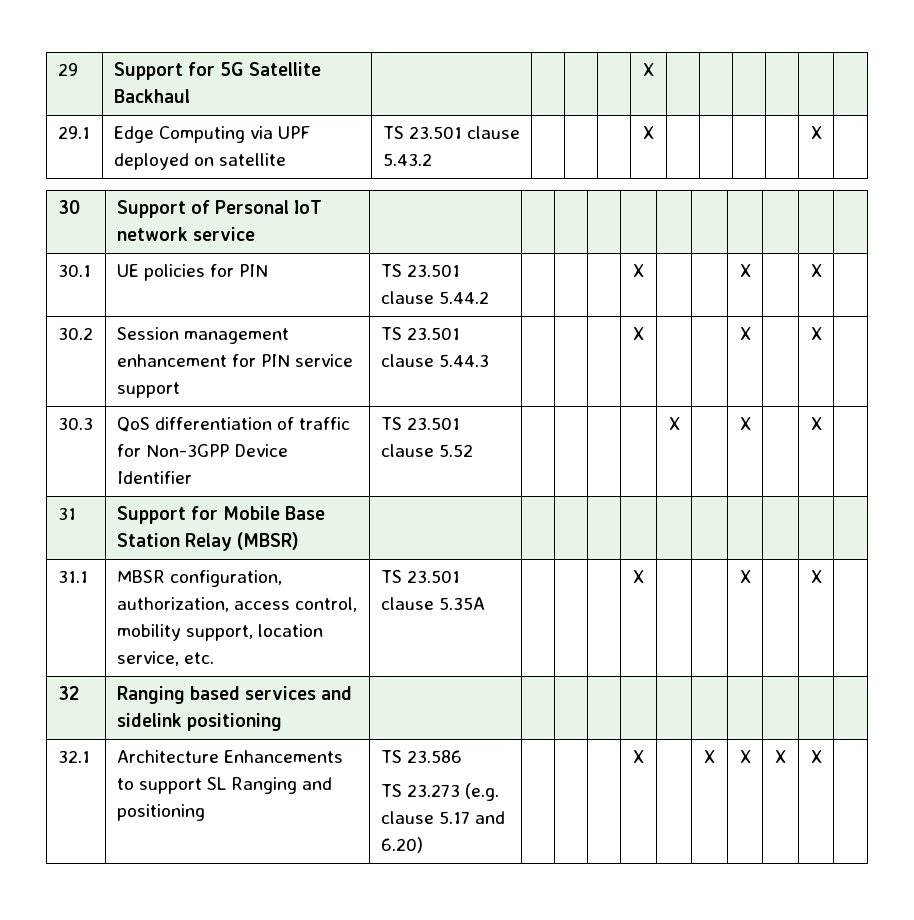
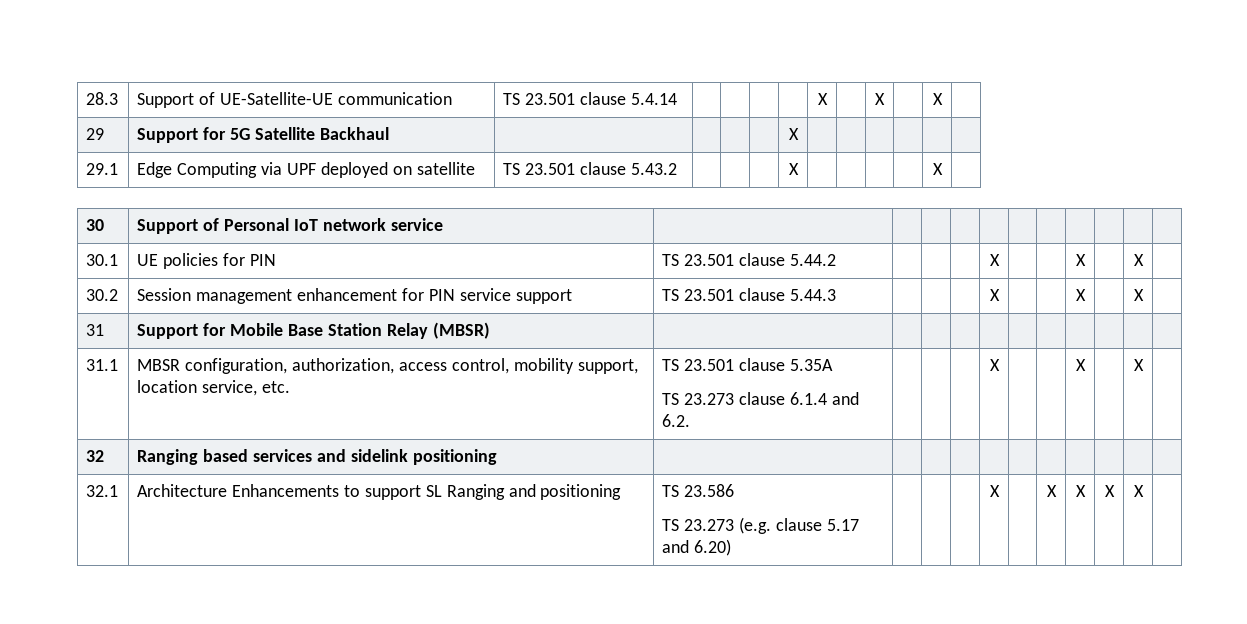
+ 28.3 | Support of UE-Satellite-UE communication | TS 23.501 clause 5.4.14 | | | | | X | | X | | X |
- 30.3 | QoS differentiation of traffic for Non-3GPP Device Identifier | TS 23.501 clause 5.52 | | | | | X | | X | | X |
- 31.1 | MBSR configuration, authorization, access control, mobility support, location service, etc. | TS 23.501 clause 5.35A | | | | X | | | X | | X |
+ 31.1 | MBSR configuration, authorization, access control, mobility support, location service, etc. | TS 23.501 clause 5.35A
+ TS 23.273 clause 6.1.4 and 6.2. | | | | X | | | X | | X |

